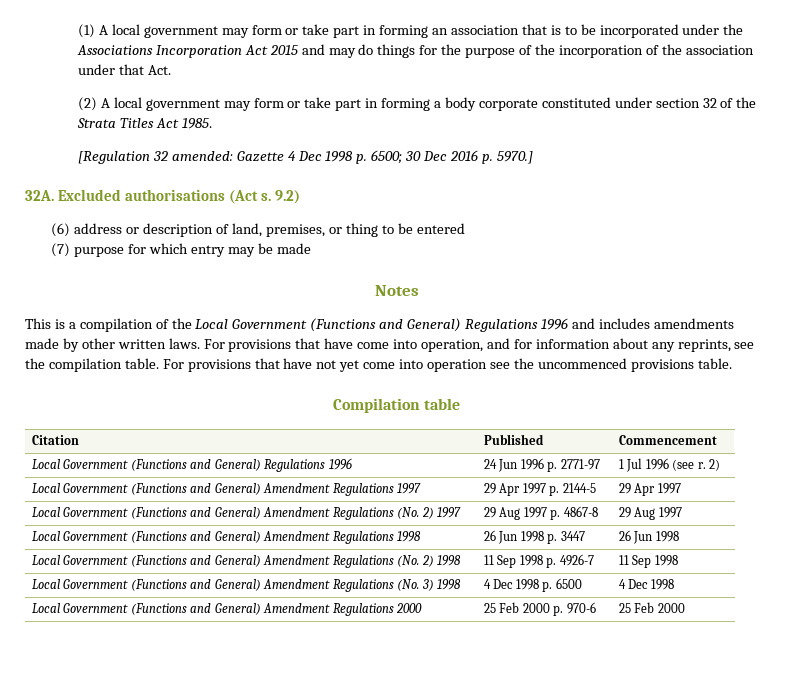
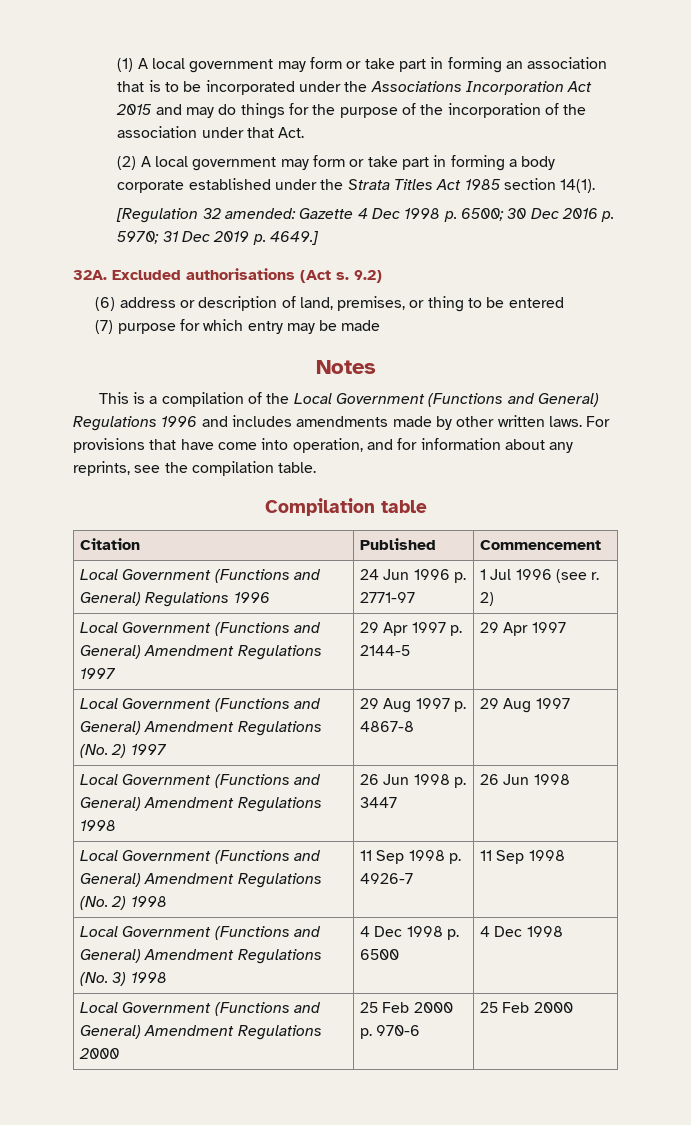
- (2) A local government may form or take part in forming a body corporate constituted under section 32 of the Strata Titles Act 1985.
+ (2) A local government may form or take part in forming a body corporate established under the Strata Titles Act 1985 section 14(1).
- [Regulation 32 amended: Gazette 4 Dec 1998 p. 6500; 30 Dec 2016 p. 5970.]
+ [Regulation 32 amended: Gazette 4 Dec 1998 p. 6500; 30 Dec 2016 p. 5970; 31 Dec 2019 p. 4649.]
- For provisions that have not yet come into operation see the uncommenced provisions table.

